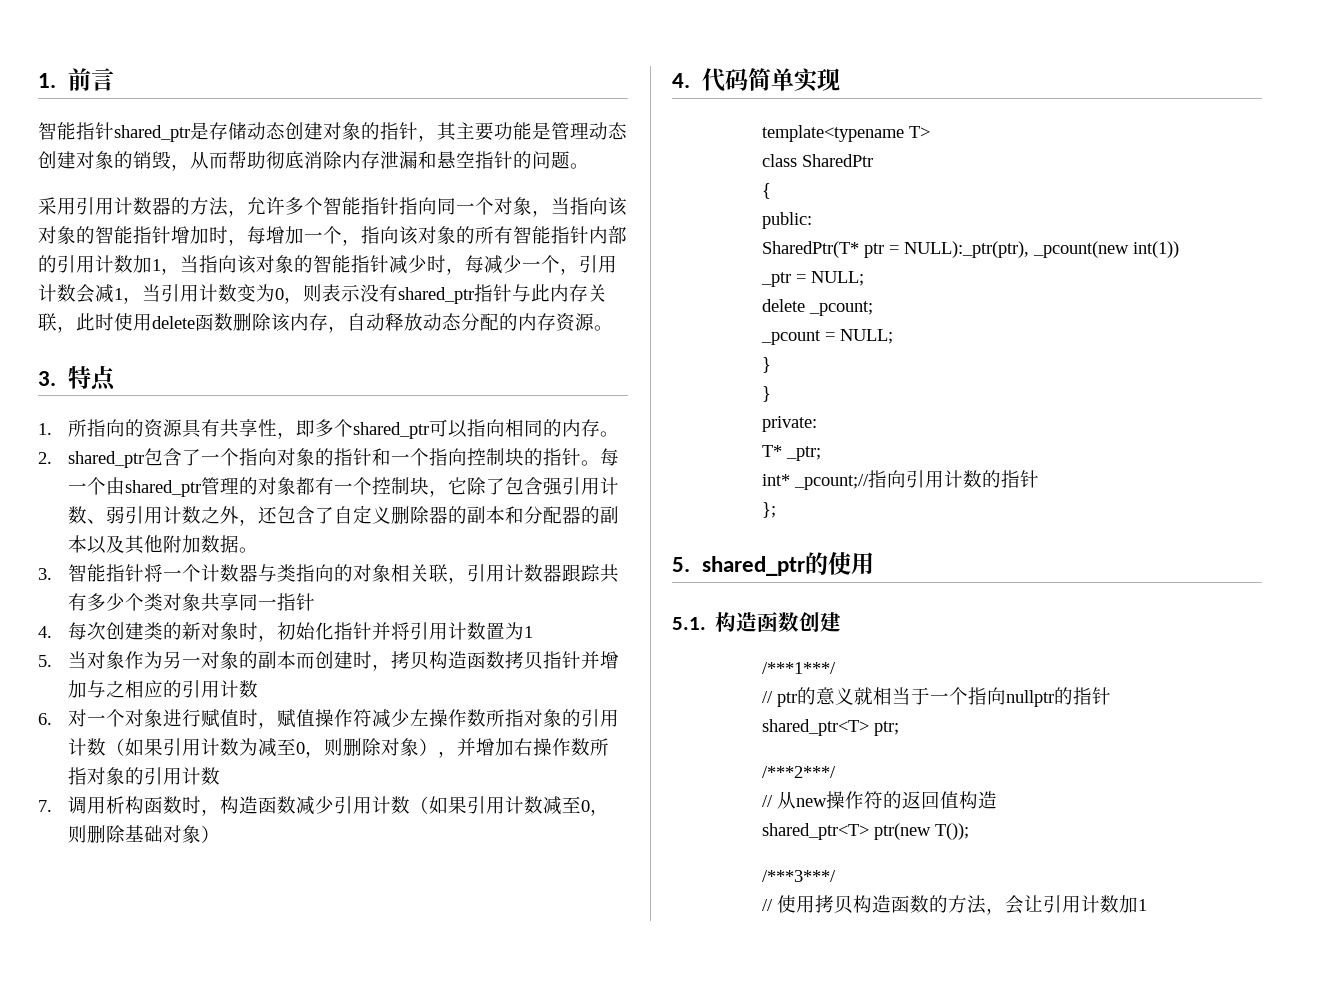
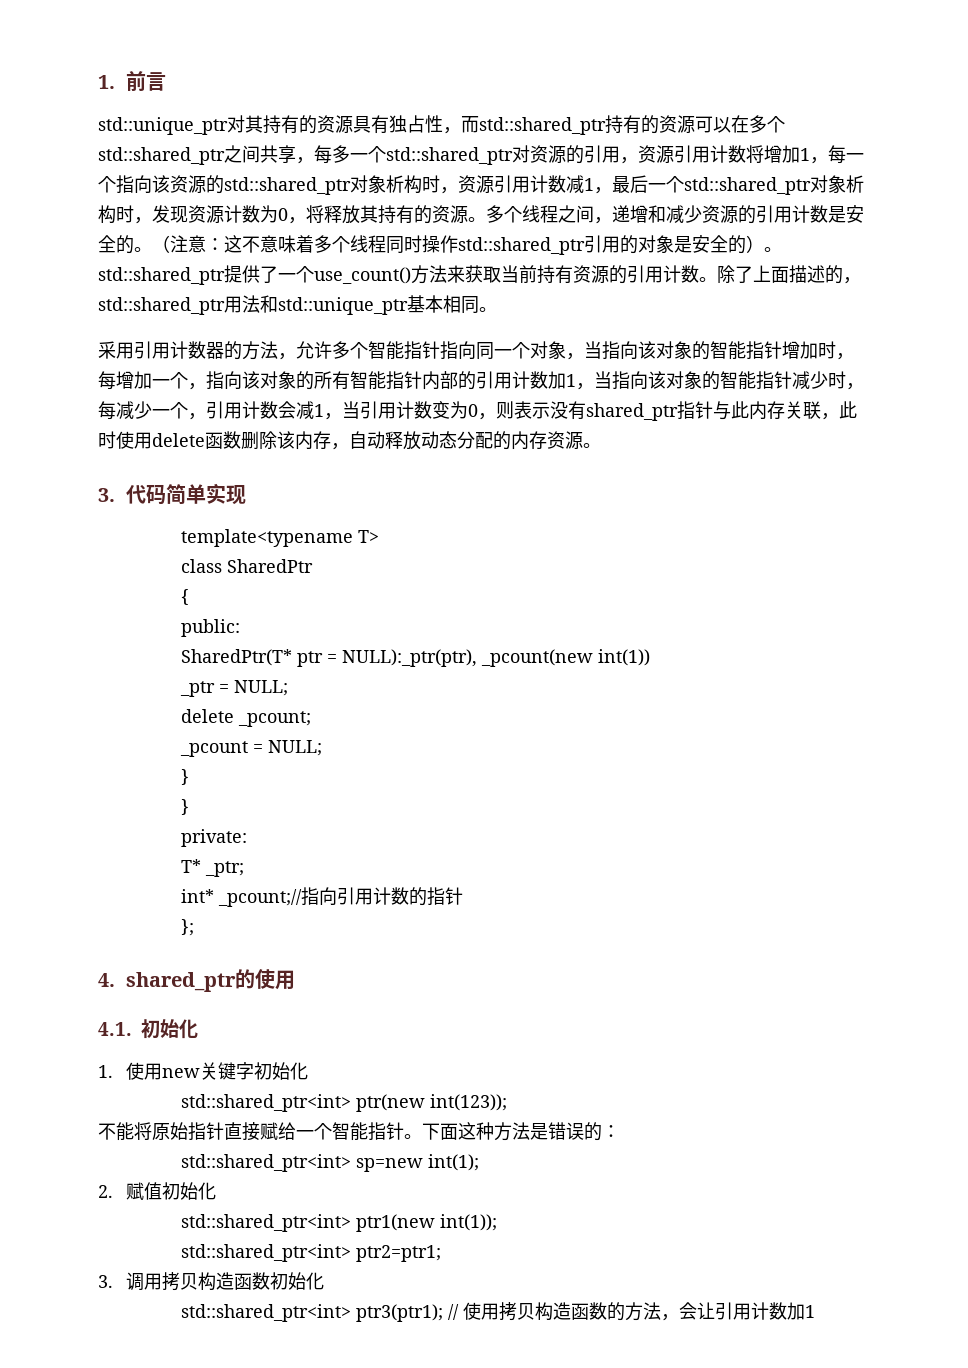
- 智能指针shared_ptr是存储动态创建对象的指针，其主要功能是管理动态创建对象的销毁，从而帮助彻底消除内存泄漏和悬空指针的问题。
+ std::unique_ptr对其持有的资源具有独占性，而std::shared_ptr持有的资源可以在多个std::shared_ptr之间共享，每多一个std::shared_ptr对资源的引用，资源引用计数将增加1，每一个指向该资源的std::shared_ptr对象析构时，资源引用计数减1，最后一个std::shared_ptr对象析构时，发现资源计数为0，将释放其持有的资源。多个线程之间，递增和减少资源的引用计数是安全的。（注意：这不意味着多个线程同时操作std::shared_ptr引用的对象是安全的）。std::shared_ptr提供了一个use_count()方法来获取当前持有资源的引用计数。除了上面描述的，std::shared_ptr用法和std::unique_ptr基本相同。
- 3.特点
- 1.所指向的资源具有共享性，即多个shared_ptr可以指向相同的内存。
- 2. shared_ptr包含了一个指向对象的指针和一个指向控制块的指针。每一个由shared_ptr管理的对象都有一个控制块，它除了包含强引用计数、弱引用计数之外，还包含了自定义删除器的副本和分配器的副本以及其他附加数据。
- 3.智能指针将一个计数器与类指向的对象相关联，引用计数器跟踪共有多少个类对象共享同一指针
- 4.每次创建类的新对象时，初始化指针并将引用计数置为1
- 5.当对象作为另一对象的副本而创建时，拷贝构造函数拷贝指针并增加与之相应的引用计数
- 6.对一个对象进行赋值时，赋值操作符减少左操作数所指对象的引用计数（如果引用计数为减至0，则删除对象），并增加右操作数所指对象的引用计数
- 7.调用析构函数时，构造函数减少引用计数（如果引用计数减至0，则删除基础对象）
- 4.代码简单实现
+ 3.代码简单实现
- 5. shared_ptr的使用
+ 4. shared_ptr的使用
- 5.1.构造函数创建
- /***1***/
- // ptr的意义就相当于一个指向nullptr的指针
- shared_ptr<T> ptr;
- /***2***/
- // 从new操作符的返回值构造
- shared_ptr<T> ptr(new T());
- /***3***/
- // 使用拷贝构造函数的方法，会让引用计数加1
+ 4.1.初始化
+ 1.使用new关键字初始化
+ std::shared_ptr<int> ptr(new int(123));
+ 不能将原始指针直接赋给一个智能指针。下面这种方法是错误的：
+ std::shared_ptr<int> sp=new int(1);
+ 2.赋值初始化
+ std::shared_ptr<int> ptr1(new int(1));
+ std::shared_ptr<int> ptr2=ptr1;
+ 3.调用拷贝构造函数初始化
+ std::shared_ptr<int> ptr3(ptr1); // 使用拷贝构造函数的方法，会让引用计数加1

